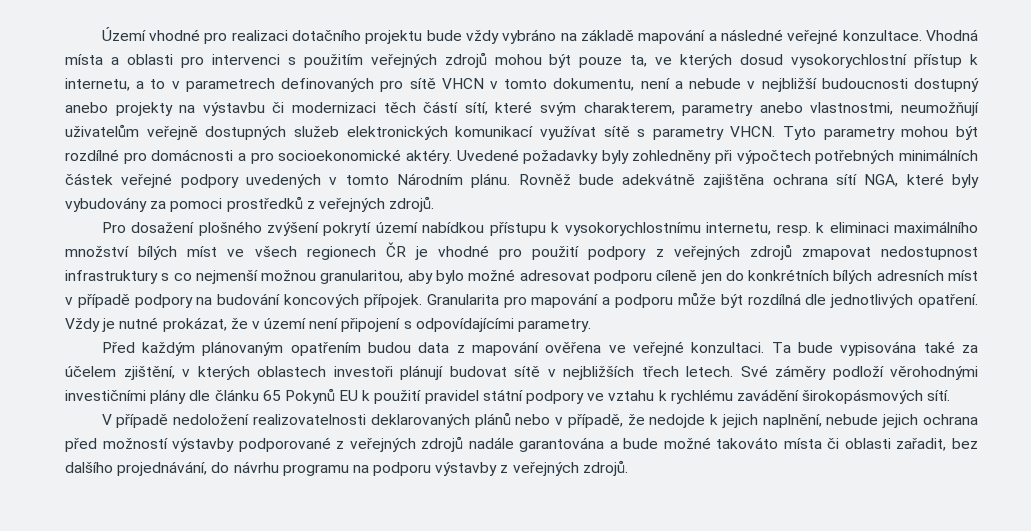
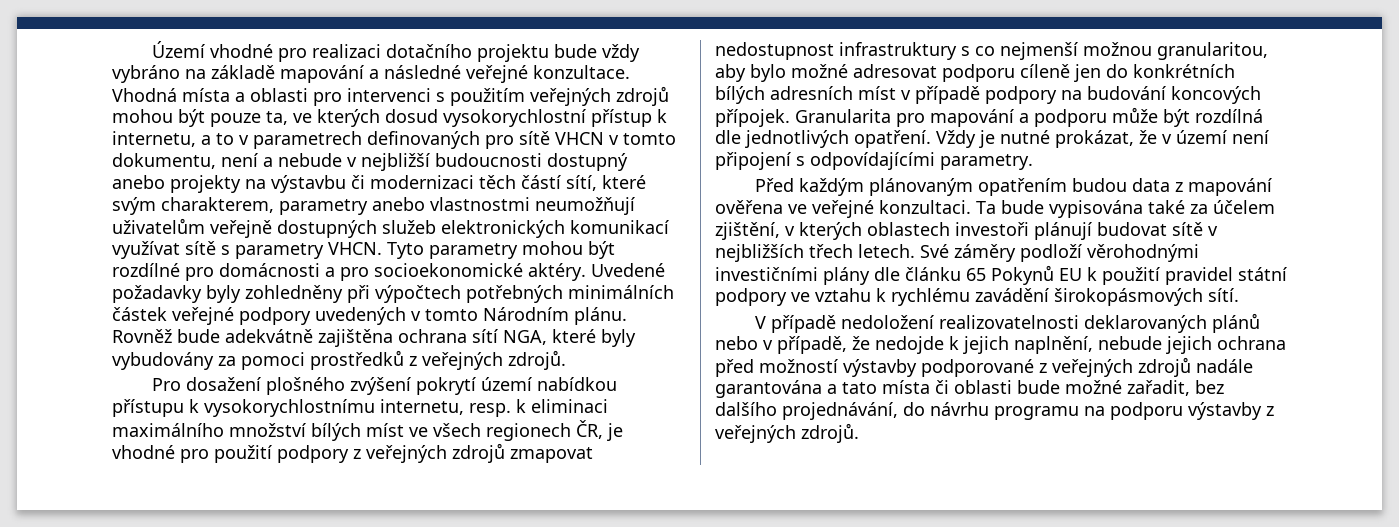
- Vhodná místa a oblasti pro intervenci s použitím veřejných zdrojů mohou být pouze ta, ve kterých dosud vysokorychlostní přístup k internetu, a to v parametrech definovaných pro sítě VHCN v tomto dokumentu, není a nebude v nejbližší budoucnosti dostupný anebo projekty na výstavbu či modernizaci těch částí sítí, které svým charakterem, parametry anebo vlastnostmi, neumožňují uživatelům veřejně dostupných služeb elektronických komunikací využívat sítě s parametry VHCN.
+ Vhodná místa a oblasti pro intervenci s použitím veřejných zdrojů mohou být pouze ta, ve kterých dosud vysokorychlostní přístup k internetu, a to v parametrech definovaných pro sítě VHCN v tomto dokumentu, není a nebude v nejbližší budoucnosti dostupný anebo projekty na výstavbu či modernizaci těch částí sítí, které svým charakterem, parametry anebo vlastnostmi neumožňují uživatelům veřejně dostupných služeb elektronických komunikací využívat sítě s parametry VHCN.
- Pro dosažení plošného zvýšení pokrytí území nabídkou přístupu k vysokorychlostnímu internetu, resp. k eliminaci maximálního množství bílých míst ve všech regionech ČR je vhodné pro použití podpory z veřejných zdrojů zmapovat nedostupnost infrastruktury s co nejmenší možnou granularitou, aby bylo možné adresovat podporu cíleně jen do konkrétních bílých adresních míst v případě podpory na budování koncových přípojek.
+ Pro dosažení plošného zvýšení pokrytí území nabídkou přístupu k vysokorychlostnímu internetu, resp. k eliminaci maximálního množství bílých míst ve všech regionech ČR, je vhodné pro použití podpory z veřejných zdrojů zmapovat nedostupnost infrastruktury s co nejmenší možnou granularitou, aby bylo možné adresovat podporu cíleně jen do konkrétních bílých adresních míst v případě podpory na budování koncových přípojek.
- V případě nedoložení realizovatelnosti deklarovaných plánů nebo v případě, že nedojde k jejich naplnění, nebude jejich ochrana před možností výstavby podporované z veřejných zdrojů nadále garantována a bude možné takováto místa či oblasti zařadit, bez dalšího projednávání, do návrhu programu na podporu výstavby z veřejných zdrojů.
+ V případě nedoložení realizovatelnosti deklarovaných plánů nebo v případě, že nedojde k jejich naplnění, nebude jejich ochrana před možností výstavby podporované z veřejných zdrojů nadále garantována a tato místa či oblasti bude možné zařadit, bez dalšího projednávání, do návrhu programu na podporu výstavby z veřejných zdrojů.

